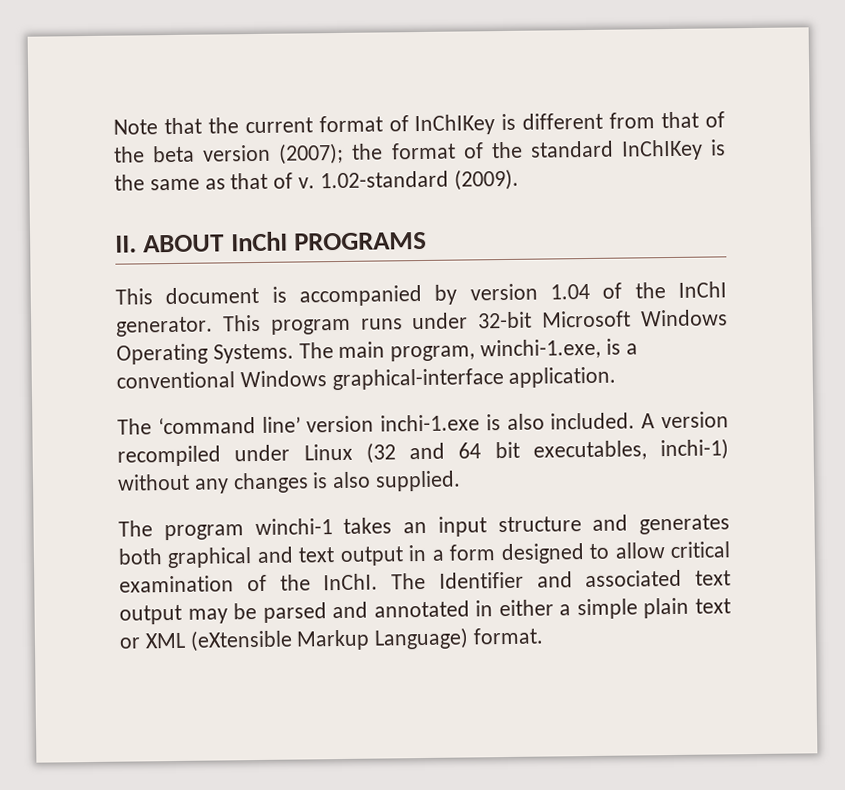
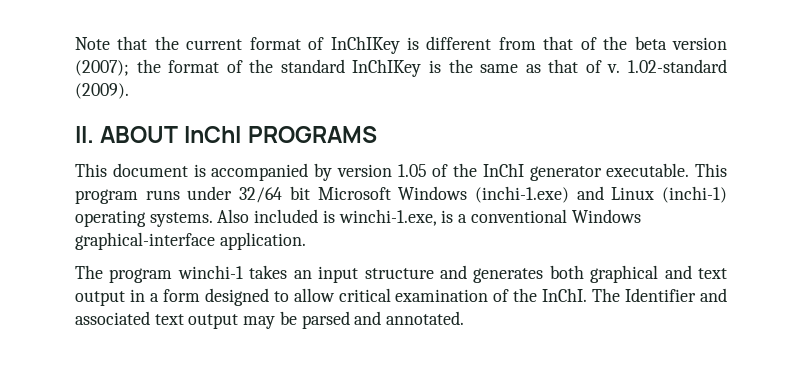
- This document is accompanied by version 1.04 of the InChI generator.
+ This document is accompanied by version 1.05 of the InChI generator executable.
- This program runs under 32-bit Microsoft Windows Operating Systems. The main program, winchi-1.exe, is a conventional Windows graphical-interface application.
+ This program runs under 32/64 bit Microsoft Windows (inchi-1.exe) and Linux (inchi-1) operating systems. Also included is winchi-1.exe, is a conventional Windows graphical-interface application.
- The ‘command line’ version inchi-1.exe is also included. A version recompiled under Linux (32 and 64 bit executables, inchi-1) without any changes is also supplied.
- The Identifier and associated text output may be parsed and annotated in either a simple plain text or XML (eXtensible Markup Language) format.
+ The Identifier and associated text output may be parsed and annotated.

